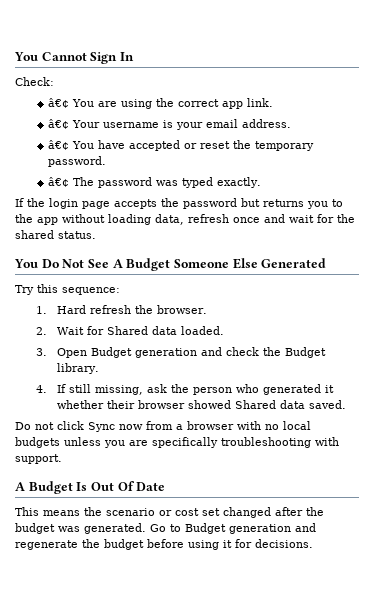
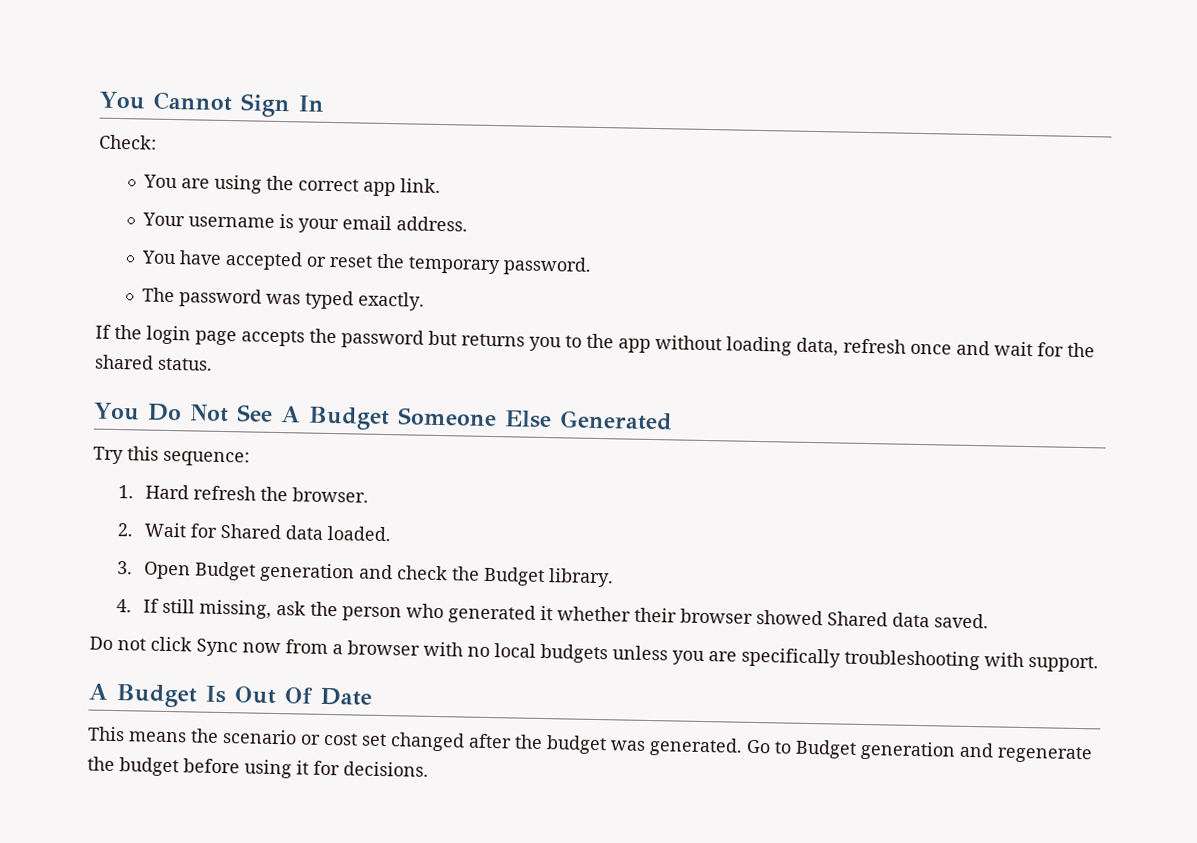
- â€¢ You are using the correct app link.
+ You are using the correct app link.
- â€¢ Your username is your email address.
+ Your username is your email address.
- â€¢ You have accepted or reset the temporary password.
+ You have accepted or reset the temporary password.
- â€¢ The password was typed exactly.
+ The password was typed exactly.

